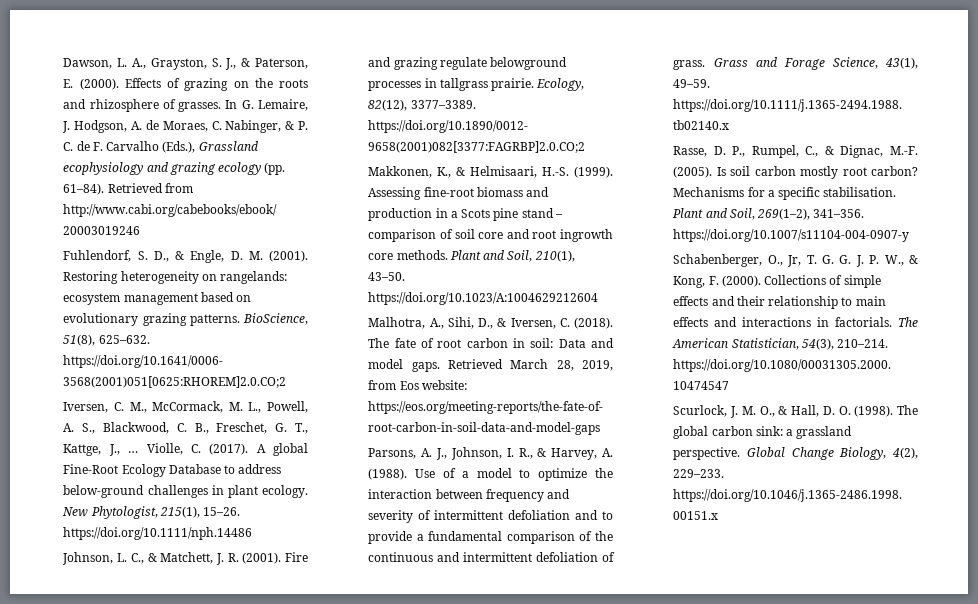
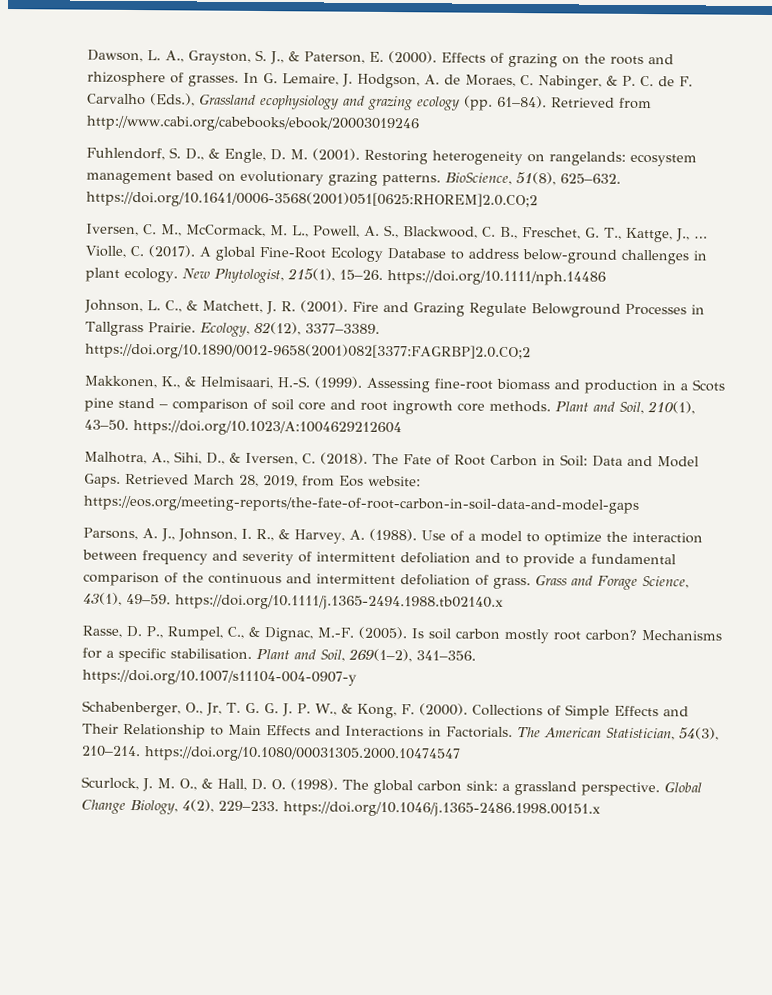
- Fire and grazing regulate belowground processes in tallgrass prairie.
+ Fire and Grazing Regulate Belowground Processes in Tallgrass Prairie.
- The fate of root carbon in soil: Data and model gaps.
+ The Fate of Root Carbon in Soil: Data and Model Gaps.
- Collections of simple effects and their relationship to main effects and interactions in factorials.
+ Collections of Simple Effects and Their Relationship to Main Effects and Interactions in Factorials.

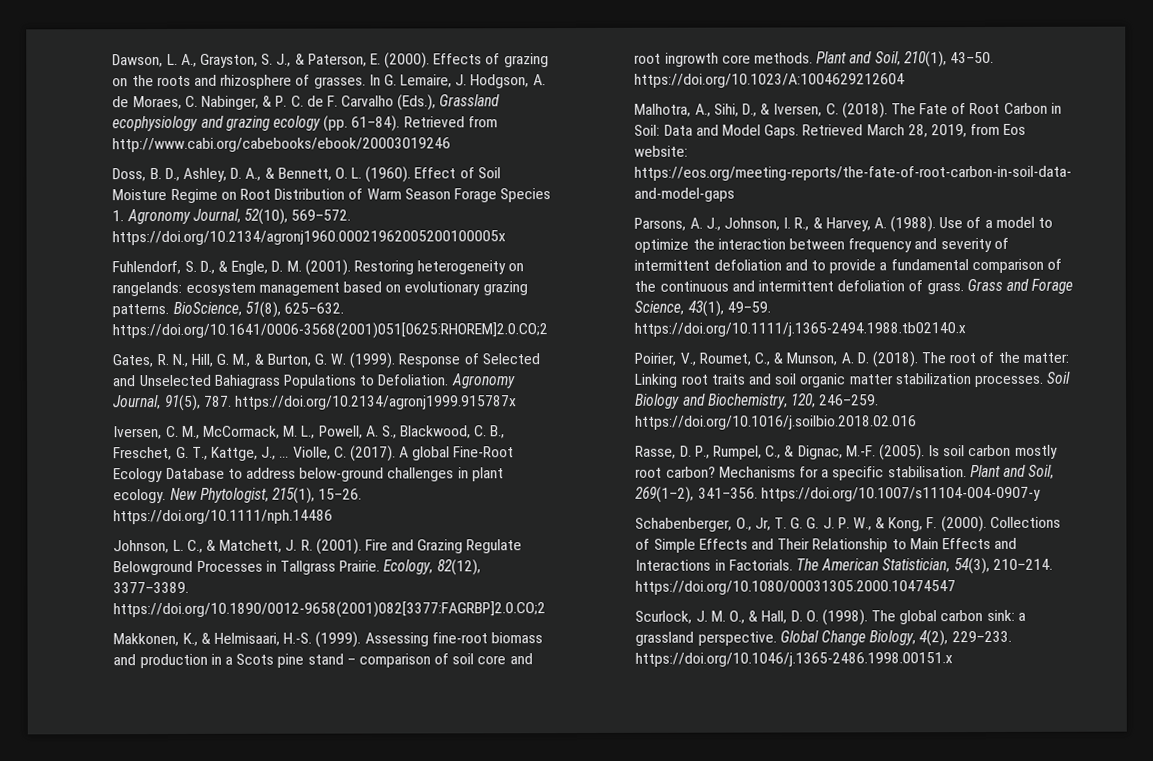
+ Doss, B. D., Ashley, D. A., & Bennett, O. L. (1960). Effect of Soil Moisture Regime on Root Distribution of Warm Season Forage Species 1. Agronomy Journal, 52(10), 569–572. https://doi.org/10.2134/agronj1960.00021962005200100005x
+ Gates, R. N., Hill, G. M., & Burton, G. W. (1999). Response of Selected and Unselected Bahiagrass Populations to Defoliation. Agronomy Journal, 91(5), 787. https://doi.org/10.2134/agronj1999.915787x
+ Poirier, V., Roumet, C., & Munson, A. D. (2018). The root of the matter: Linking root traits and soil organic matter stabilization processes. Soil Biology and Biochemistry, 120, 246–259. https://doi.org/10.1016/j.soilbio.2018.02.016

